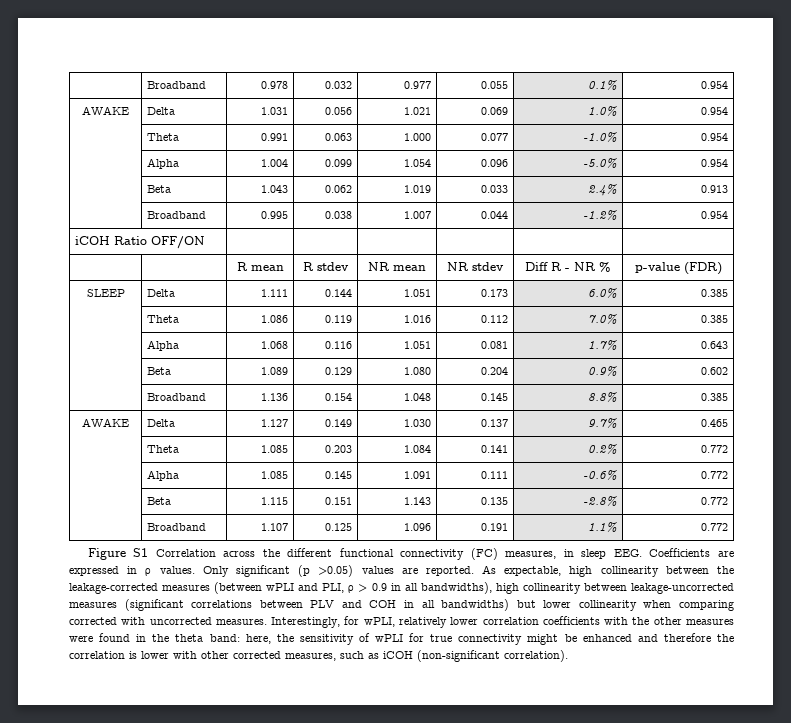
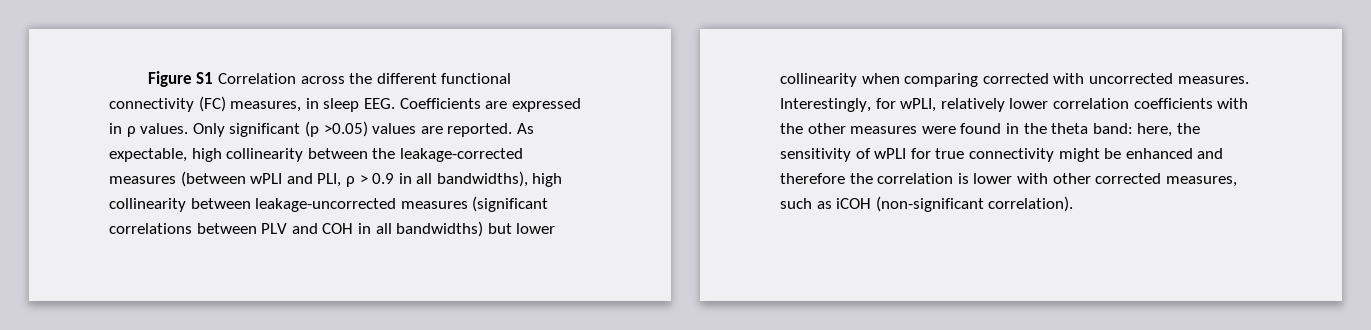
- | Broadband | 0.978 | 0.032 | 0.977 | 0.055 | 0.1% | 0.954
- AWAKE | Delta | 1.031 | 0.056 | 1.021 | 0.069 | 1.0% | 0.954
- | Theta | 0.991 | 0.063 | 1.000 | 0.077 | -1.0% | 0.954
- | Alpha | 1.004 | 0.099 | 1.054 | 0.096 | -5.0% | 0.954
- | Beta | 1.043 | 0.062 | 1.019 | 0.033 | 2.4% | 0.913
- | Broadband | 0.995 | 0.038 | 1.007 | 0.044 | -1.2% | 0.954
- iCOH Ratio OFF/ON | | | | | |
- | | R mean | R stdev | NR mean | NR stdev | Diff R - NR % | p-value (FDR)
- SLEEP | Delta | 1.111 | 0.144 | 1.051 | 0.173 | 6.0% | 0.385
- | Theta | 1.086 | 0.119 | 1.016 | 0.112 | 7.0% | 0.385
- | Alpha | 1.068 | 0.116 | 1.051 | 0.081 | 1.7% | 0.643
- | Beta | 1.089 | 0.129 | 1.080 | 0.204 | 0.9% | 0.602
- | Broadband | 1.136 | 0.154 | 1.048 | 0.145 | 8.8% | 0.385
- AWAKE | Delta | 1.127 | 0.149 | 1.030 | 0.137 | 9.7% | 0.465
- | Theta | 1.085 | 0.203 | 1.084 | 0.141 | 0.2% | 0.772
- | Alpha | 1.085 | 0.145 | 1.091 | 0.111 | -0.6% | 0.772
- | Beta | 1.115 | 0.151 | 1.143 | 0.135 | -2.8% | 0.772
- | Broadband | 1.107 | 0.125 | 1.096 | 0.191 | 1.1% | 0.772

